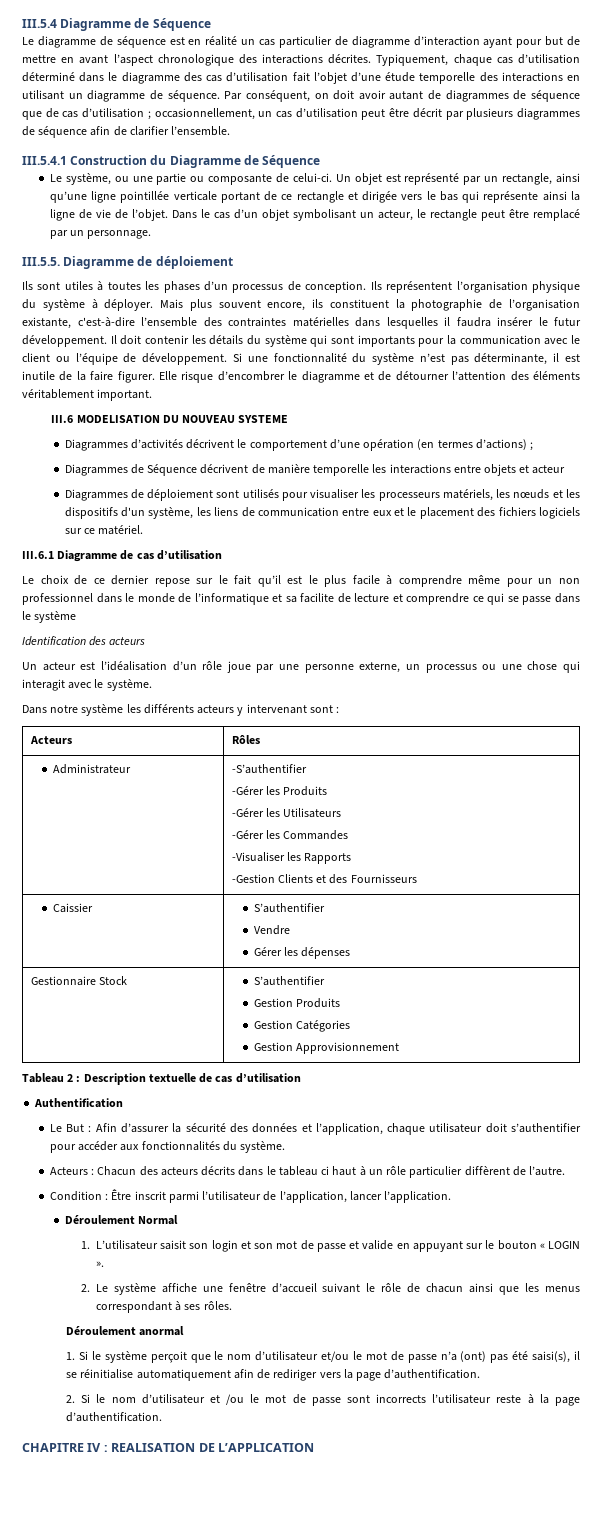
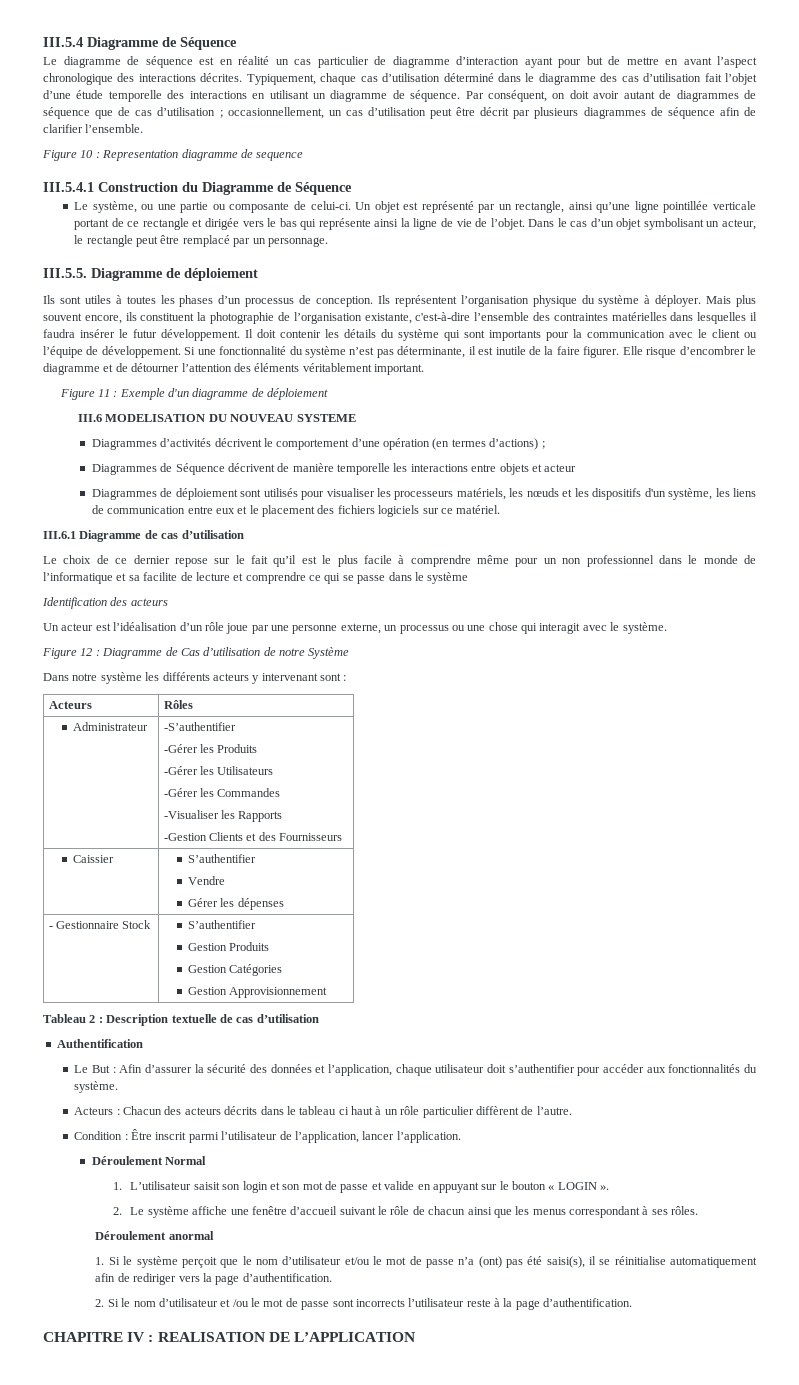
+ Figure 10 : Representation diagramme de sequence
+ Figure 11 : Exemple d'un diagramme de déploiement
+ Figure 12 : Diagramme de Cas d’utilisation de notre Système
- Gestionnaire Stock | S’authentifier
+ - Gestionnaire Stock | S’authentifier

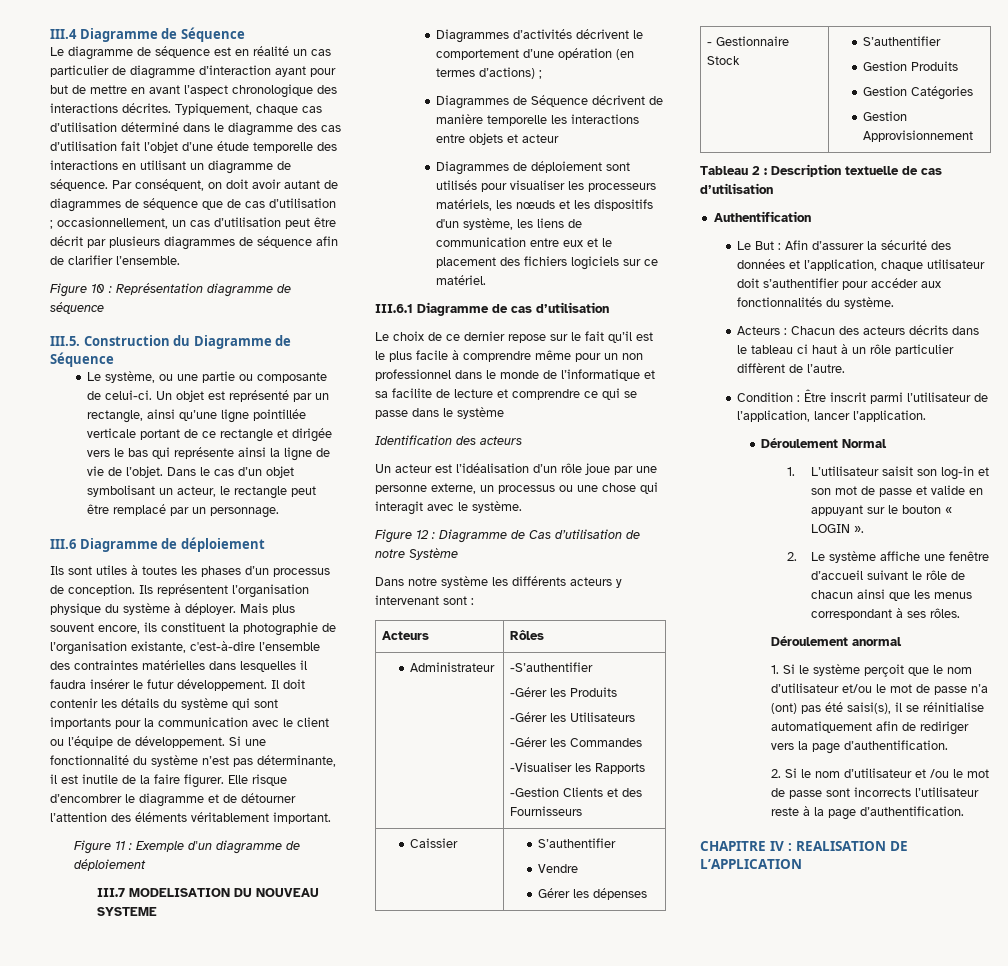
- III.5.4 Diagramme de Séquence
+ III.4 Diagramme de Séquence
- Figure 10 : Representation diagramme de sequence
- III.5.4.1 Construction du Diagramme de Séquence
+ Figure 10 : Représentation diagramme de séquence
+ III.5. Construction du Diagramme de Séquence
- III.5.5. Diagramme de déploiement
+ III.6 Diagramme de déploiement
- III.6 MODELISATION DU NOUVEAU SYSTEME
+ III.7 MODELISATION DU NOUVEAU SYSTEME
- 1. L’utilisateur saisit son login et son mot de passe et valide en appuyant sur le bouton « LOGIN ».
+ 1. L’utilisateur saisit son log-in et son mot de passe et valide en appuyant sur le bouton « LOGIN ».

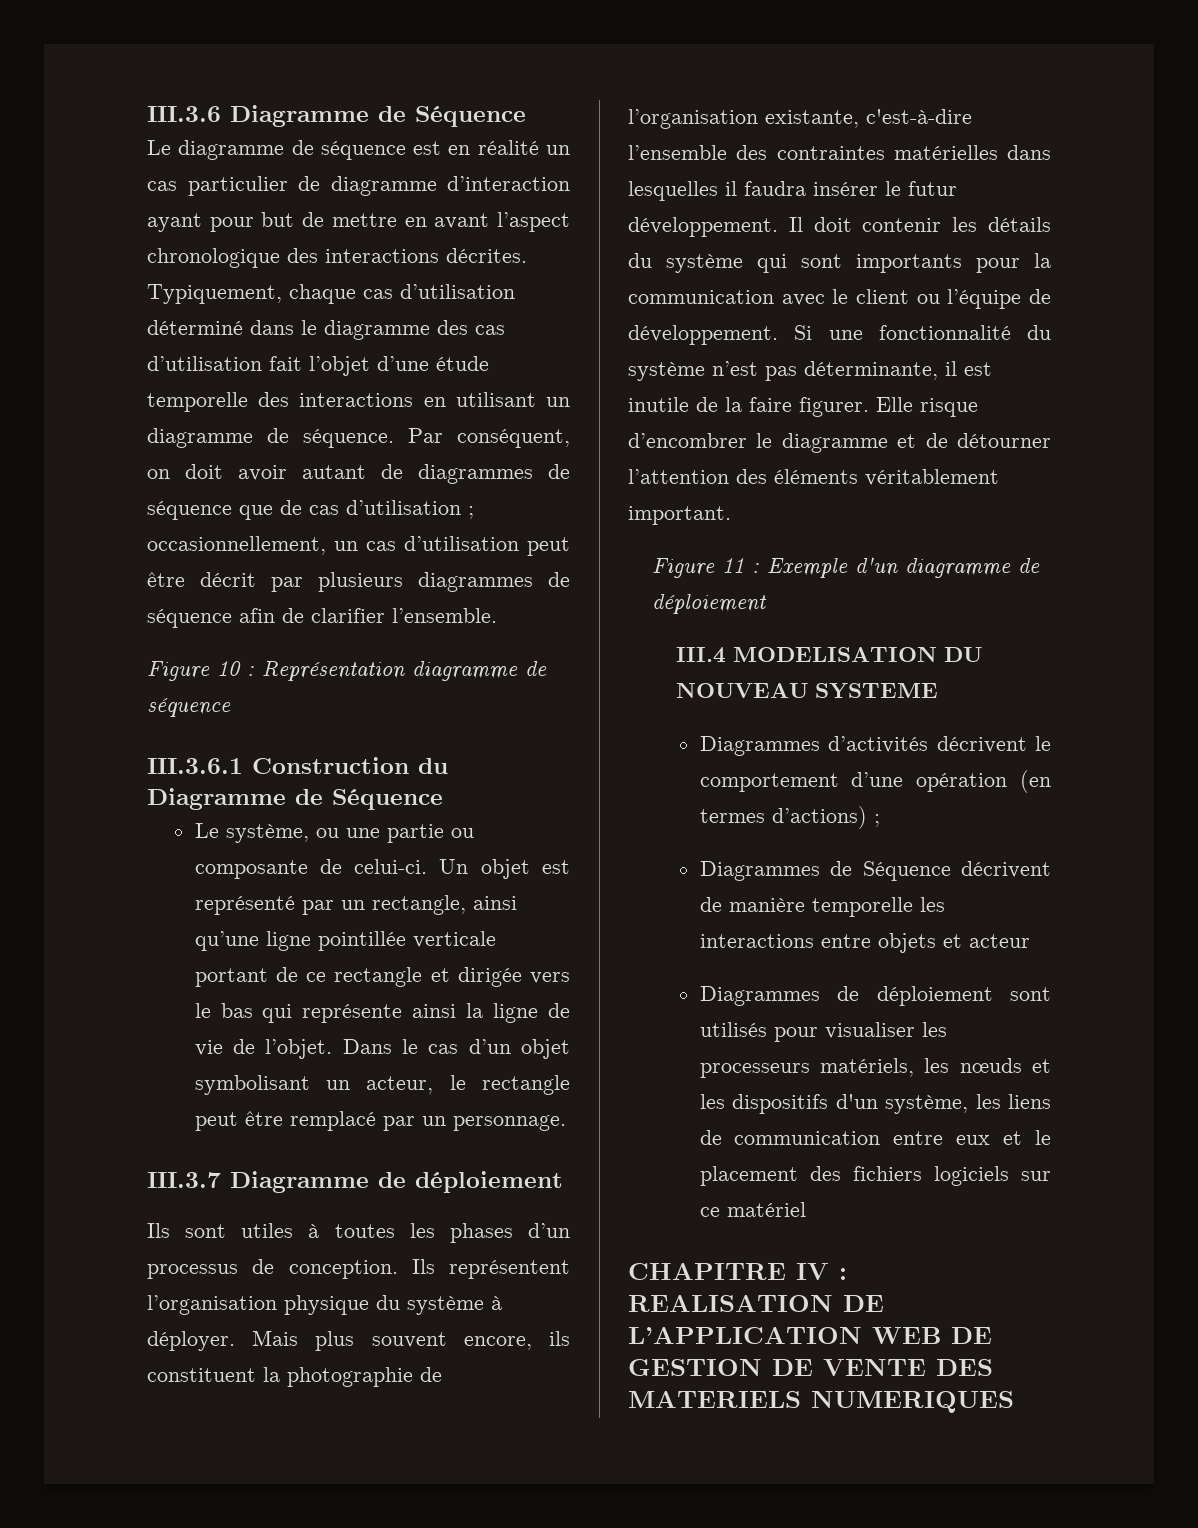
- III.4 Diagramme de Séquence
+ III.3.6 Diagramme de Séquence
- III.5. Construction du Diagramme de Séquence
+ III.3.6.1 Construction du Diagramme de Séquence
- III.6 Diagramme de déploiement
+ III.3.7 Diagramme de déploiement
- III.7 MODELISATION DU NOUVEAU SYSTEME
+ III.4 MODELISATION DU NOUVEAU SYSTEME
- Diagrammes de déploiement sont utilisés pour visualiser les processeurs matériels, les nœuds et les dispositifs d'un système, les liens de communication entre eux et le placement des fichiers logiciels sur ce matériel.
- III.6.1 Diagramme de cas d’utilisation
- Le choix de ce dernier repose sur le fait qu’il est le plus facile à comprendre même pour un non professionnel dans le monde de l’informatique et sa facilite de lecture et comprendre ce qui se passe dans le système
- Identification des acteurs
- Un acteur est l’idéalisation d’un rôle joue par une personne externe, un processus ou une chose qui interagit avec le système.
- Figure 12 : Diagramme de Cas d’utilisation de notre Système
- Dans notre système les différents acteurs y intervenant sont :
- Acteurs | Rôles
- Administrateur | -S’authentifier
- -Gérer les Produits
- -Gérer les Utilisateurs
- -Gérer les Commandes
- -Visualiser les Rapports
- -Gestion Clients et des Fournisseurs
- Caissier | S’authentifier
- Vendre
- Gérer les dépenses
- - Gestionnaire Stock | S’authentifier
- Gestion Produits
- Gestion Catégories
- Gestion Approvisionnement
- Tableau 2 : Description textuelle de cas d’utilisation
- Authentification
- Le But : Afin d’assurer la sécurité des données et l’application, chaque utilisateur doit s’authentifier pour accéder aux fonctionnalités du système.
- Acteurs : Chacun des acteurs décrits dans le tableau ci haut à un rôle particulier diffèrent de l’autre.
- Condition : Être inscrit parmi l’utilisateur de l’application, lancer l’application.
- Déroulement Normal
- 1. L’utilisateur saisit son log-in et son mot de passe et valide en appuyant sur le bouton « LOGIN ».
- 2. Le système affiche une fenêtre d’accueil suivant le rôle de chacun ainsi que les menus correspondant à ses rôles.
- Déroulement anormal
- 1. Si le système perçoit que le nom d’utilisateur et/ou le mot de passe n’a (ont) pas été saisi(s), il se réinitialise automatiquement afin de rediriger vers la page d’authentification.
- 2. Si le nom d’utilisateur et /ou le mot de passe sont incorrects l’utilisateur reste à la page d’authentification.
+ Diagrammes de déploiement sont utilisés pour visualiser les processeurs matériels, les nœuds et les dispositifs d'un système, les liens de communication entre eux et le placement des fichiers logiciels sur ce matériel
- CHAPITRE IV : REALISATION DE L’APPLICATION
+ CHAPITRE IV : REALISATION DE L’APPLICATION WEB DE GESTION DE VENTE DES MATERIELS NUMERIQUES

